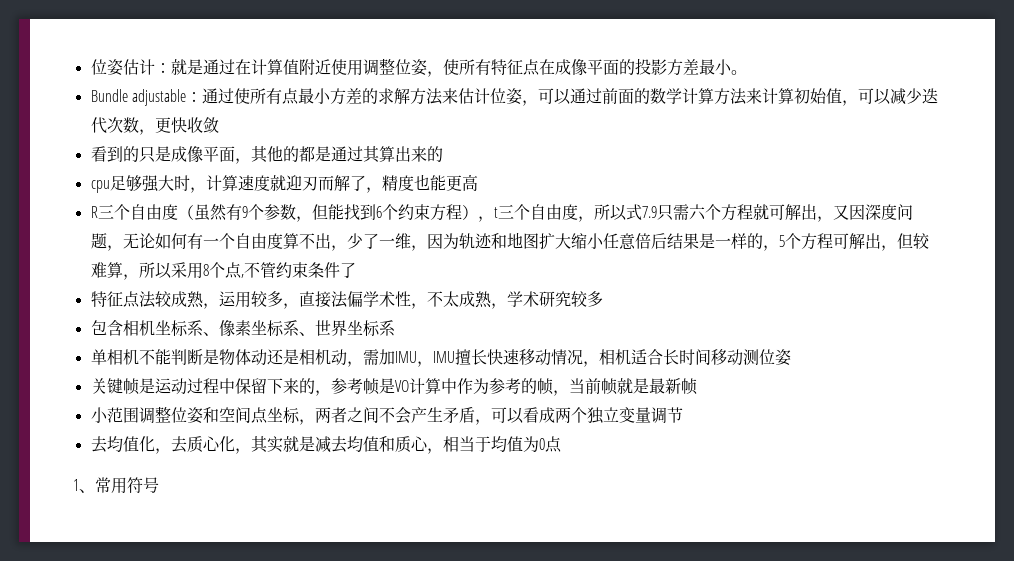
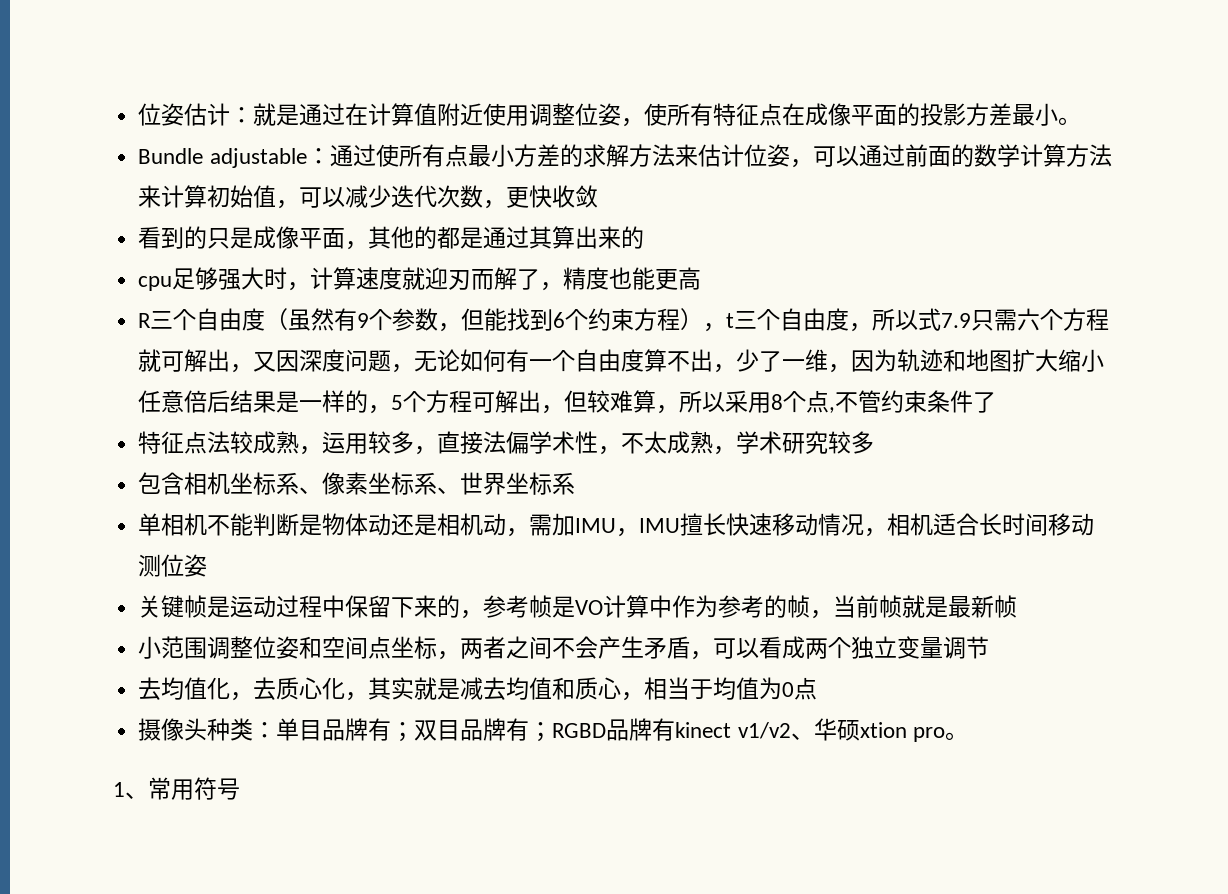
+ 摄像头种类：单目品牌有；双目品牌有；RGBD品牌有kinect v1/v2、华硕xtion pro。

